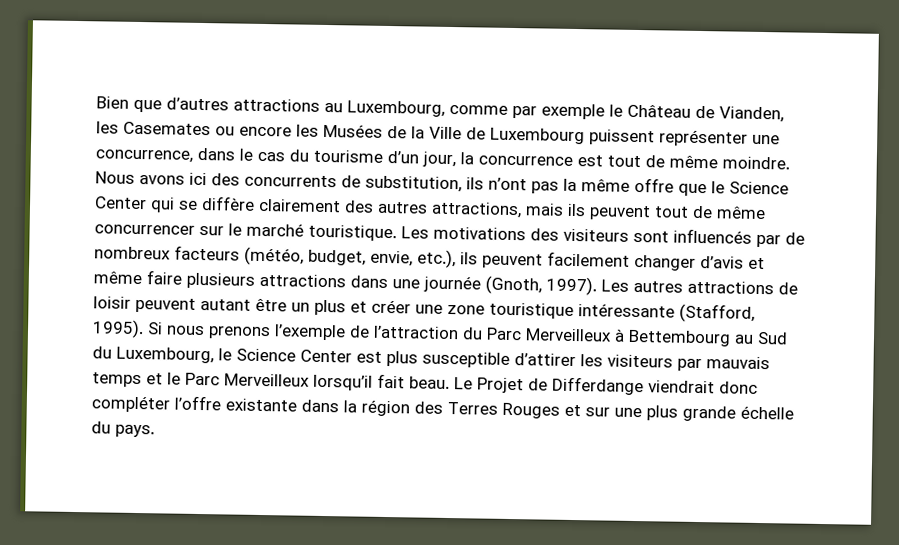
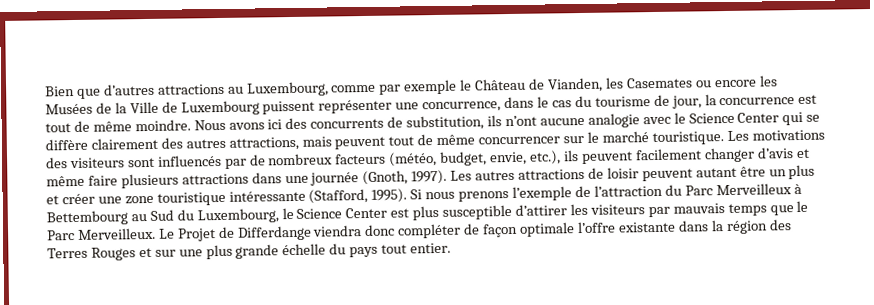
- Bien que d’autres attractions au Luxembourg, comme par exemple le Château de Vianden, les Casemates ou encore les Musées de la Ville de Luxembourg puissent représenter une concurrence, dans le cas du tourisme d’un jour, la concurrence est tout de même moindre.
+ Bien que d’autres attractions au Luxembourg, comme par exemple le Château de Vianden, les Casemates ou encore les Musées de la Ville de Luxembourg puissent représenter une concurrence, dans le cas du tourisme de jour, la concurrence est tout de même moindre.
- Nous avons ici des concurrents de substitution, ils n’ont pas la même offre que le Science Center qui se diffère clairement des autres attractions, mais ils peuvent tout de même concurrencer sur le marché touristique.
+ Nous avons ici des concurrents de substitution, ils n’ont aucune analogie avec le Science Center qui se diffère clairement des autres attractions, mais peuvent tout de même concurrencer sur le marché touristique.
- Si nous prenons l’exemple de l’attraction du Parc Merveilleux à Bettembourg au Sud du Luxembourg, le Science Center est plus susceptible d’attirer les visiteurs par mauvais temps et le Parc Merveilleux lorsqu’il fait beau.
+ Si nous prenons l’exemple de l’attraction du Parc Merveilleux à Bettembourg au Sud du Luxembourg, le Science Center est plus susceptible d’attirer les visiteurs par mauvais temps que le Parc Merveilleux.
- Le Projet de Differdange viendrait donc compléter l’offre existante dans la région des Terres Rouges et sur une plus grande échelle du pays.
+ Le Projet de Differdange viendra donc compléter de façon optimale l’offre existante dans la région des Terres Rouges et sur une plus grande échelle du pays tout entier.

